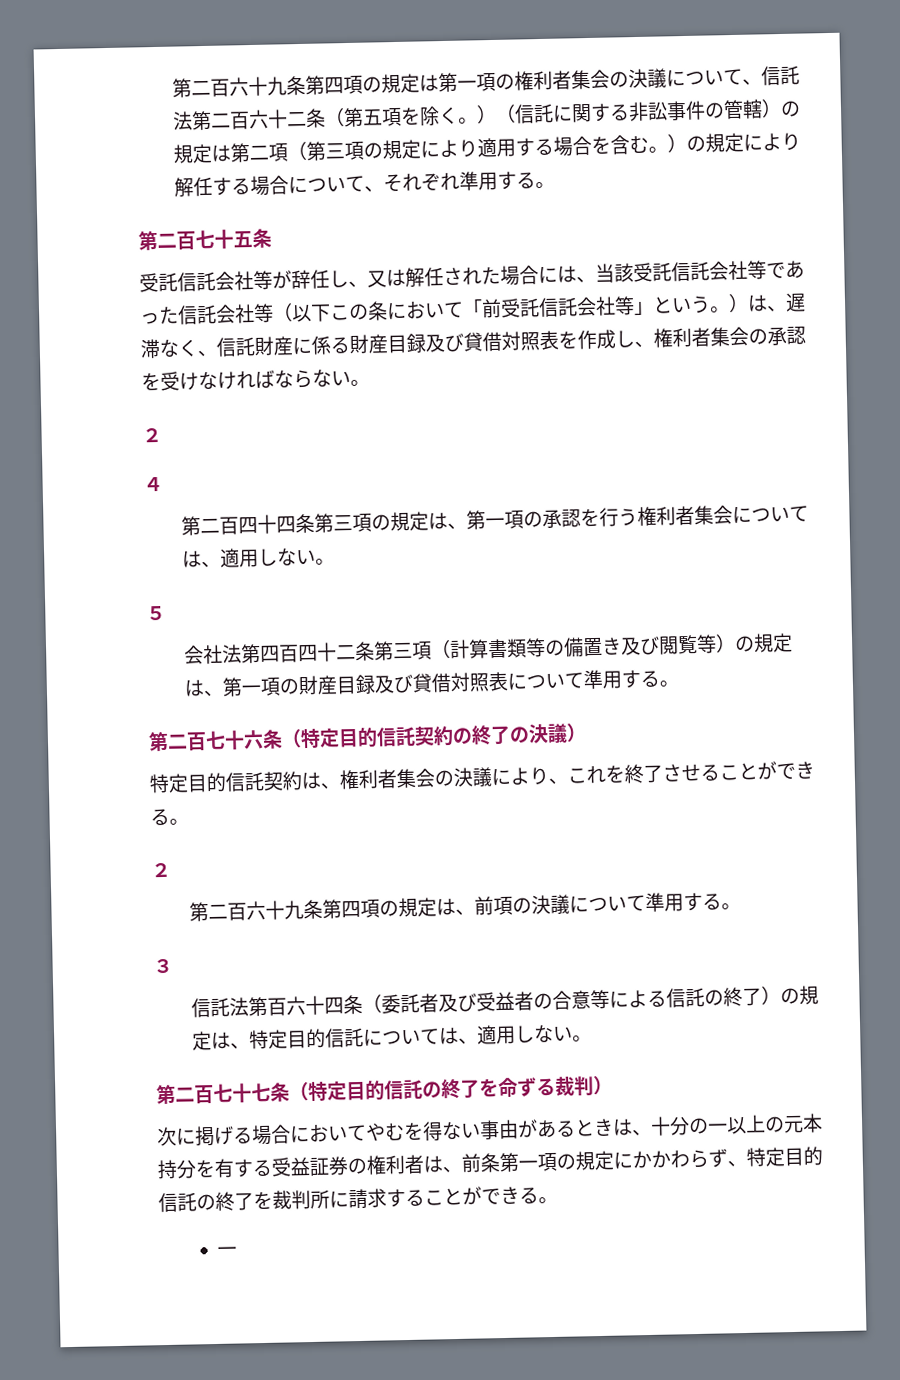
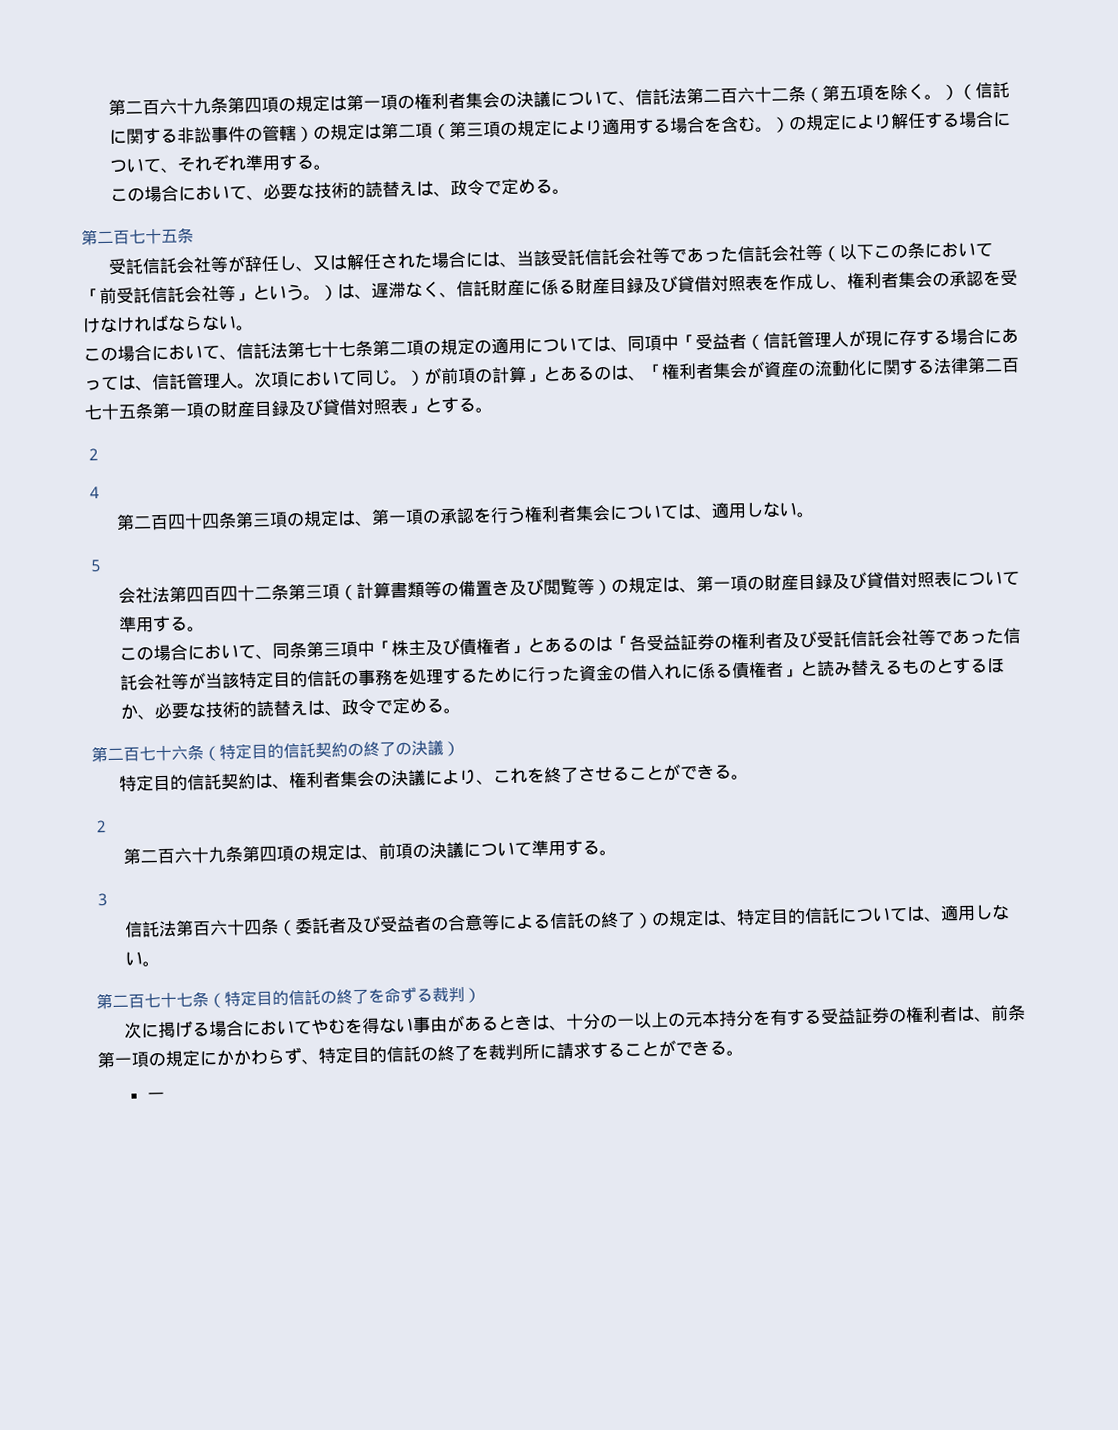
+ この場合において、必要な技術的読替えは、政令で定める。
+ この場合において、信託法第七十七条第二項の規定の適用については、同項中「受益者（信託管理人が現に存する場合にあっては、信託管理人。次項において同じ。）が前項の計算」とあるのは、「権利者集会が資産の流動化に関する法律第二百七十五条第一項の財産目録及び貸借対照表」とする。
+ この場合において、同条第三項中「株主及び債権者」とあるのは「各受益証券の権利者及び受託信託会社等であった信託会社等が当該特定目的信託の事務を処理するために行った資金の借入れに係る債権者」と読み替えるものとするほか、必要な技術的読替えは、政令で定める。

